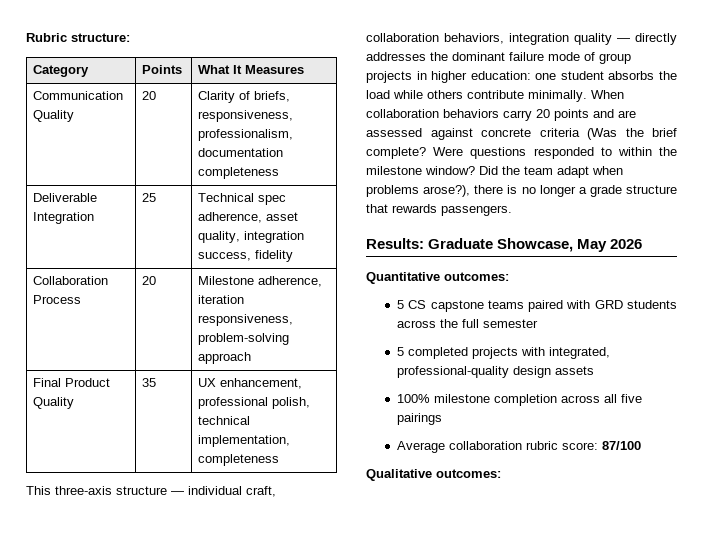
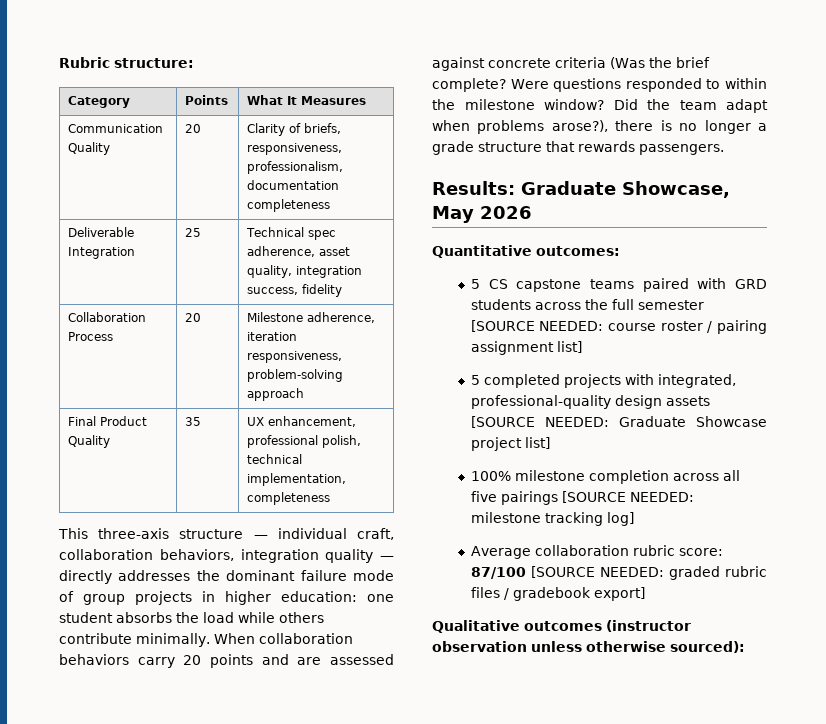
- 5 CS capstone teams paired with GRD students across the full semester
+ 5 CS capstone teams paired with GRD students across the full semester [SOURCE NEEDED: course roster / pairing assignment list]
- 5 completed projects with integrated, professional-quality design assets
+ 5 completed projects with integrated, professional-quality design assets [SOURCE NEEDED: Graduate Showcase project list]
- 100% milestone completion across all five pairings
+ 100% milestone completion across all five pairings [SOURCE NEEDED: milestone tracking log]
- Average collaboration rubric score: 87/100
- Qualitative outcomes:
+ Average collaboration rubric score: 87/100 [SOURCE NEEDED: graded rubric files / gradebook export]
+ Qualitative outcomes (instructor observation unless otherwise sourced):

